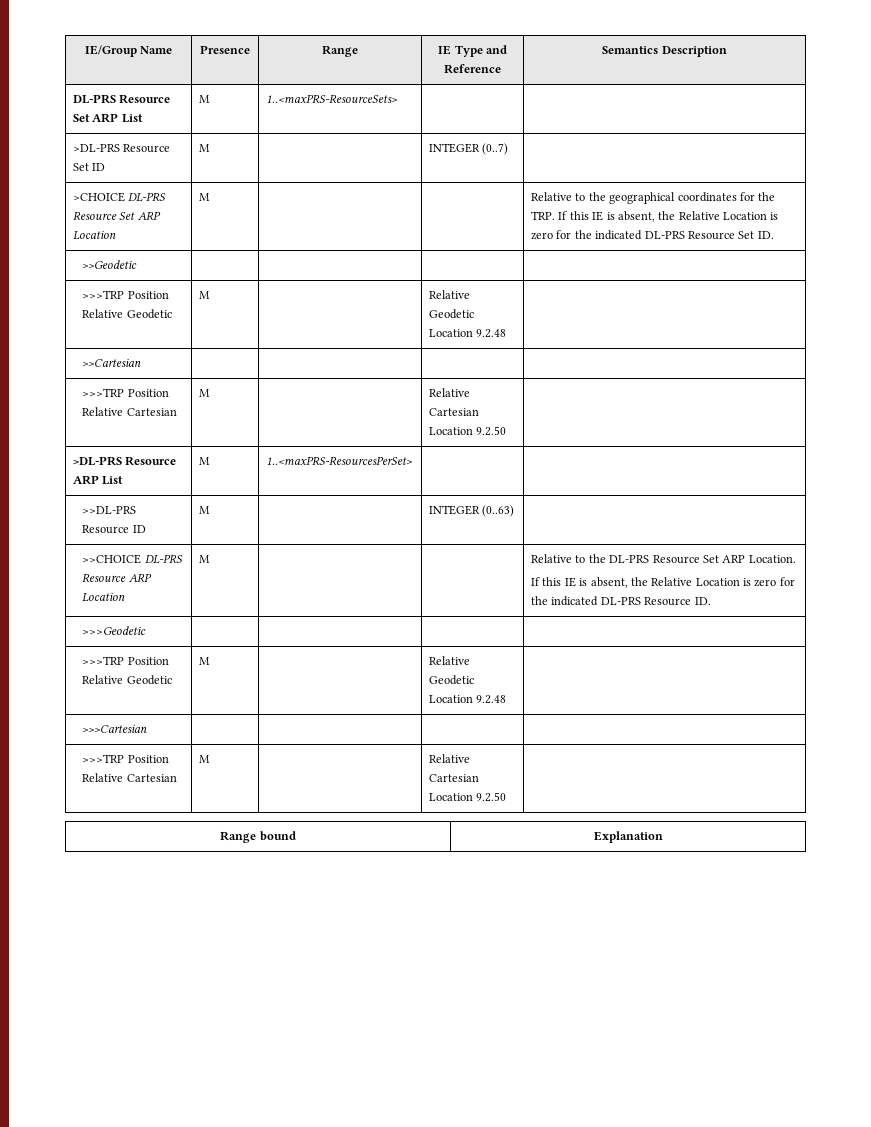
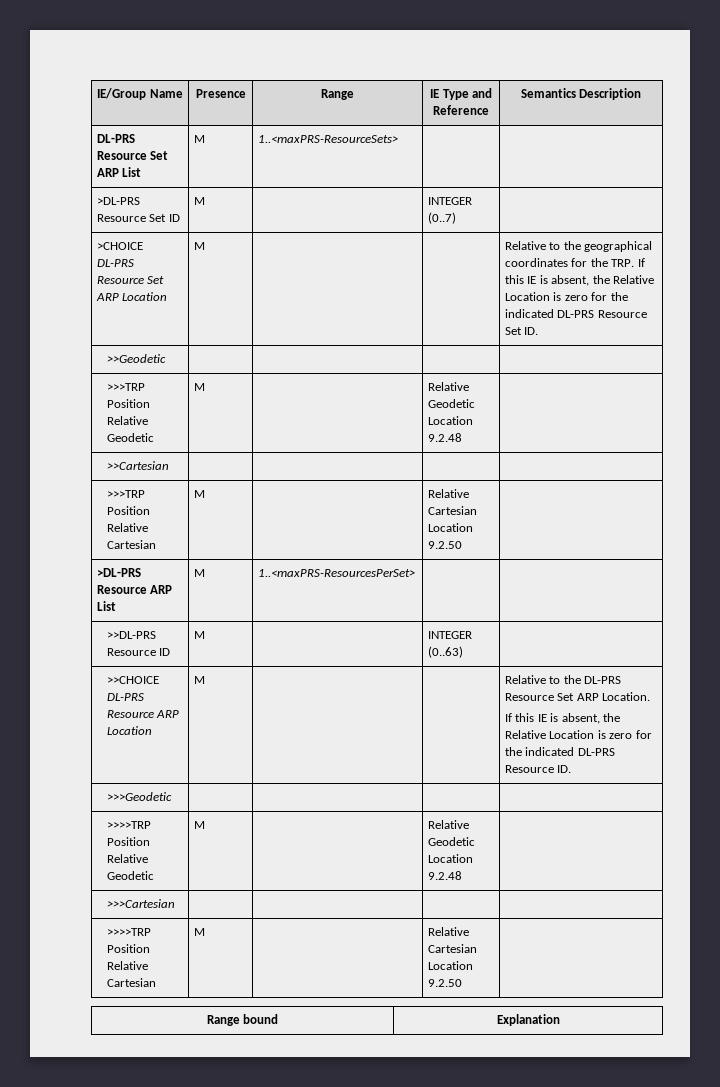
  >>>Geodetic | | | |
- >>>TRP Position Relative Geodetic | M | | Relative Geodetic Location 9.2.48 |
+ >>>>TRP Position Relative Geodetic | M | | Relative Geodetic Location 9.2.48 |
  >>>Cartesian | | | |
- >>>TRP Position Relative Cartesian | M | | Relative Cartesian Location 9.2.50 |
+ >>>>TRP Position Relative Cartesian | M | | Relative Cartesian Location 9.2.50 |

